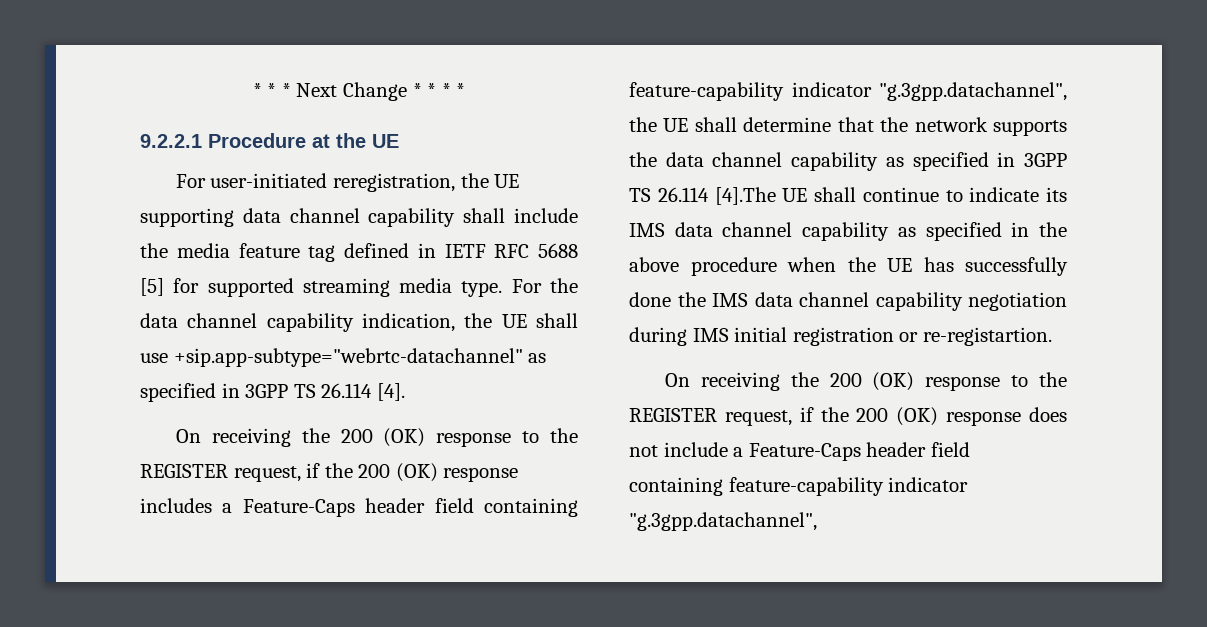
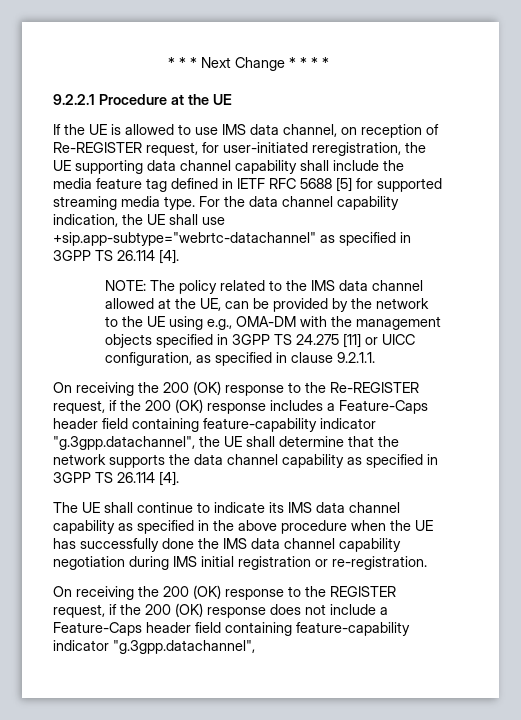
- For user-initiated reregistration, the UE supporting data channel capability shall include the media feature tag defined in IETF RFC 5688 [5] for supported streaming media type.
+ If the UE is allowed to use IMS data channel, on reception of Re-REGISTER request, for user-initiated reregistration, the UE supporting data channel capability shall include the media feature tag defined in IETF RFC 5688 [5] for supported streaming media type.
- On receiving the 200 (OK) response to the REGISTER request, if the 200 (OK) response includes a Feature-Caps header field containing feature-capability indicator "g.3gpp.datachannel", the UE shall determine that the network supports the data channel capability as specified in 3GPP TS 26.114 [4].The UE shall continue to indicate its IMS data channel capability as specified in the above procedure when the UE has successfully done the IMS data channel capability negotiation during IMS initial registration or re-registartion.
+ NOTE: The policy related to the IMS data channel allowed at the UE, can be provided by the network to the UE using e.g., OMA-DM with the management objects specified in 3GPP TS 24.275 [11] or UICC configuration, as specified in clause 9.2.1.1.
+ On receiving the 200 (OK) response to the Re-REGISTER request, if the 200 (OK) response includes a Feature-Caps header field containing feature-capability indicator "g.3gpp.datachannel", the UE shall determine that the network supports the data channel capability as specified in 3GPP TS 26.114 [4].
+ The UE shall continue to indicate its IMS data channel capability as specified in the above procedure when the UE has successfully done the IMS data channel capability negotiation during IMS initial registration or re-registration.

